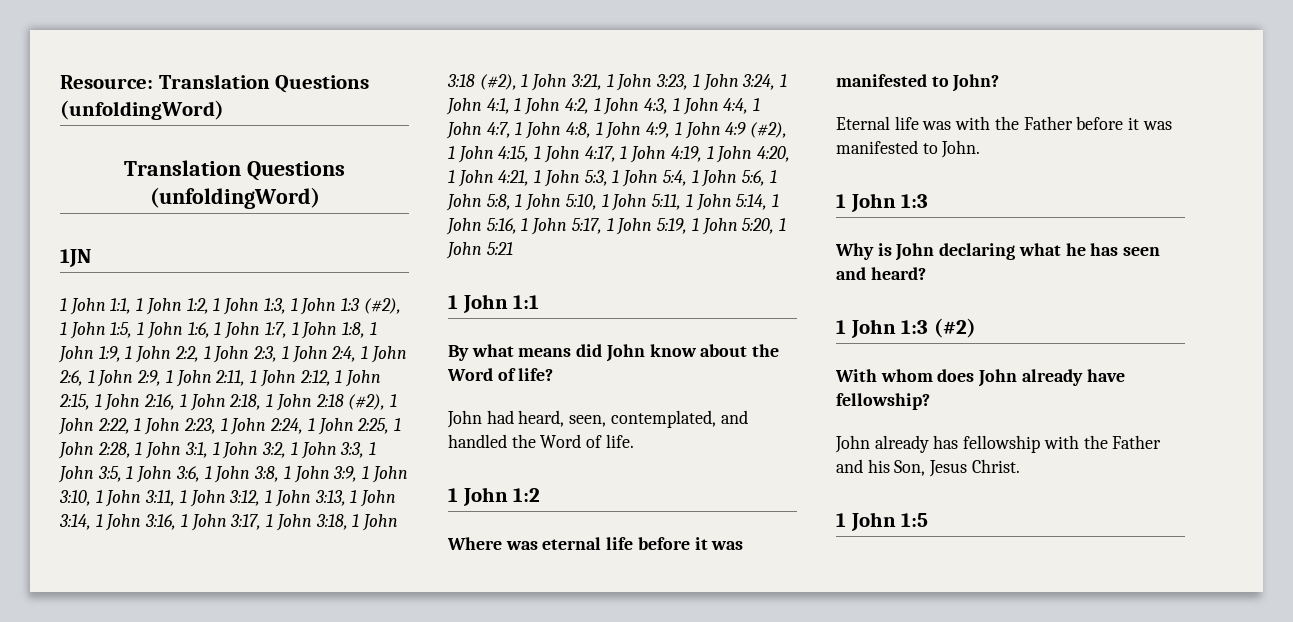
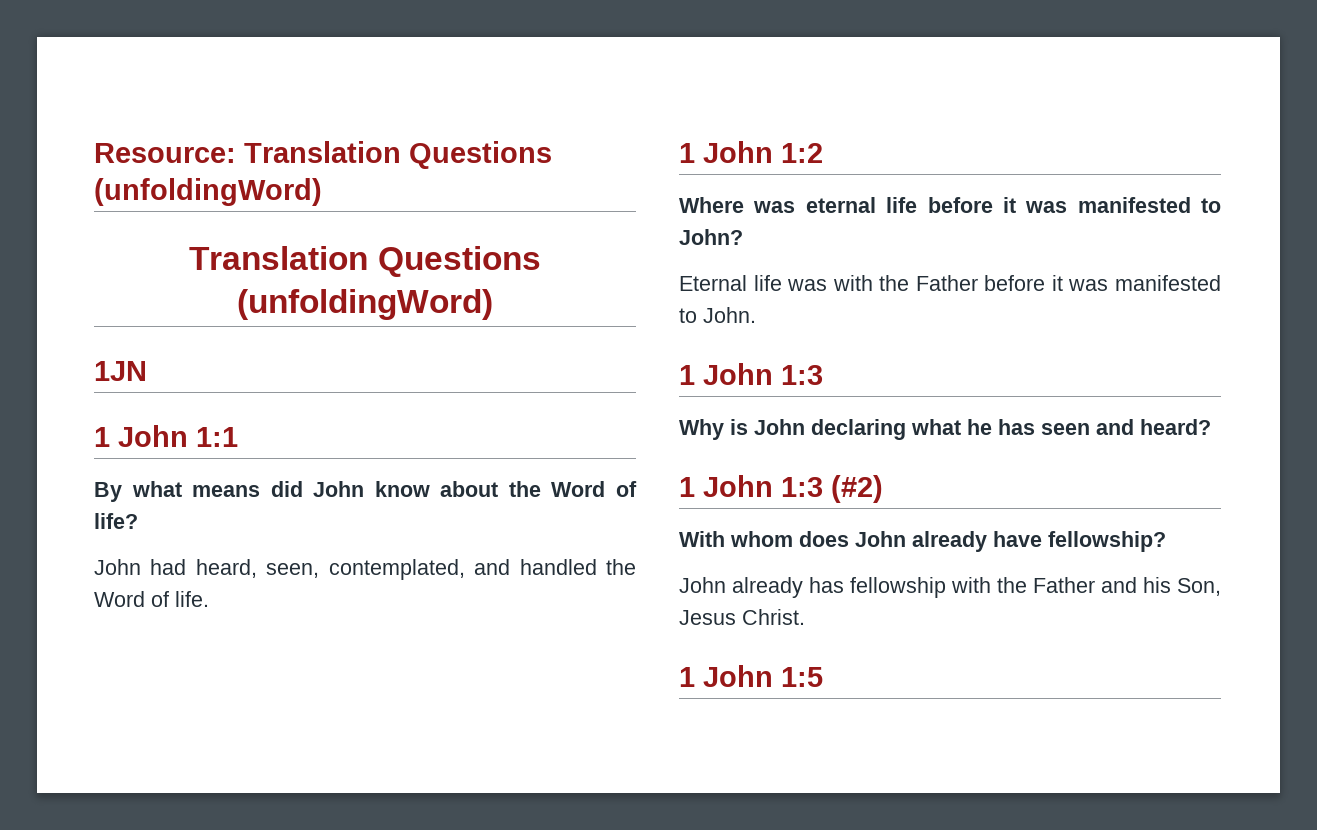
- 1 John 1:1, 1 John 1:2, 1 John 1:3, 1 John 1:3 (#2), 1 John 1:5, 1 John 1:6, 1 John 1:7, 1 John 1:8, 1 John 1:9, 1 John 2:2, 1 John 2:3, 1 John 2:4, 1 John 2:6, 1 John 2:9, 1 John 2:11, 1 John 2:12, 1 John 2:15, 1 John 2:16, 1 John 2:18, 1 John 2:18 (#2), 1 John 2:22, 1 John 2:23, 1 John 2:24, 1 John 2:25, 1 John 2:28, 1 John 3:1, 1 John 3:2, 1 John 3:3, 1 John 3:5, 1 John 3:6, 1 John 3:8, 1 John 3:9, 1 John 3:10, 1 John 3:11, 1 John 3:12, 1 John 3:13, 1 John 3:14, 1 John 3:16, 1 John 3:17, 1 John 3:18, 1 John 3:18 (#2), 1 John 3:21, 1 John 3:23, 1 John 3:24, 1 John 4:1, 1 John 4:2, 1 John 4:3, 1 John 4:4, 1 John 4:7, 1 John 4:8, 1 John 4:9, 1 John 4:9 (#2), 1 John 4:15, 1 John 4:17, 1 John 4:19, 1 John 4:20, 1 John 4:21, 1 John 5:3, 1 John 5:4, 1 John 5:6, 1 John 5:8, 1 John 5:10, 1 John 5:11, 1 John 5:14, 1 John 5:16, 1 John 5:17, 1 John 5:19, 1 John 5:20, 1 John 5:21

